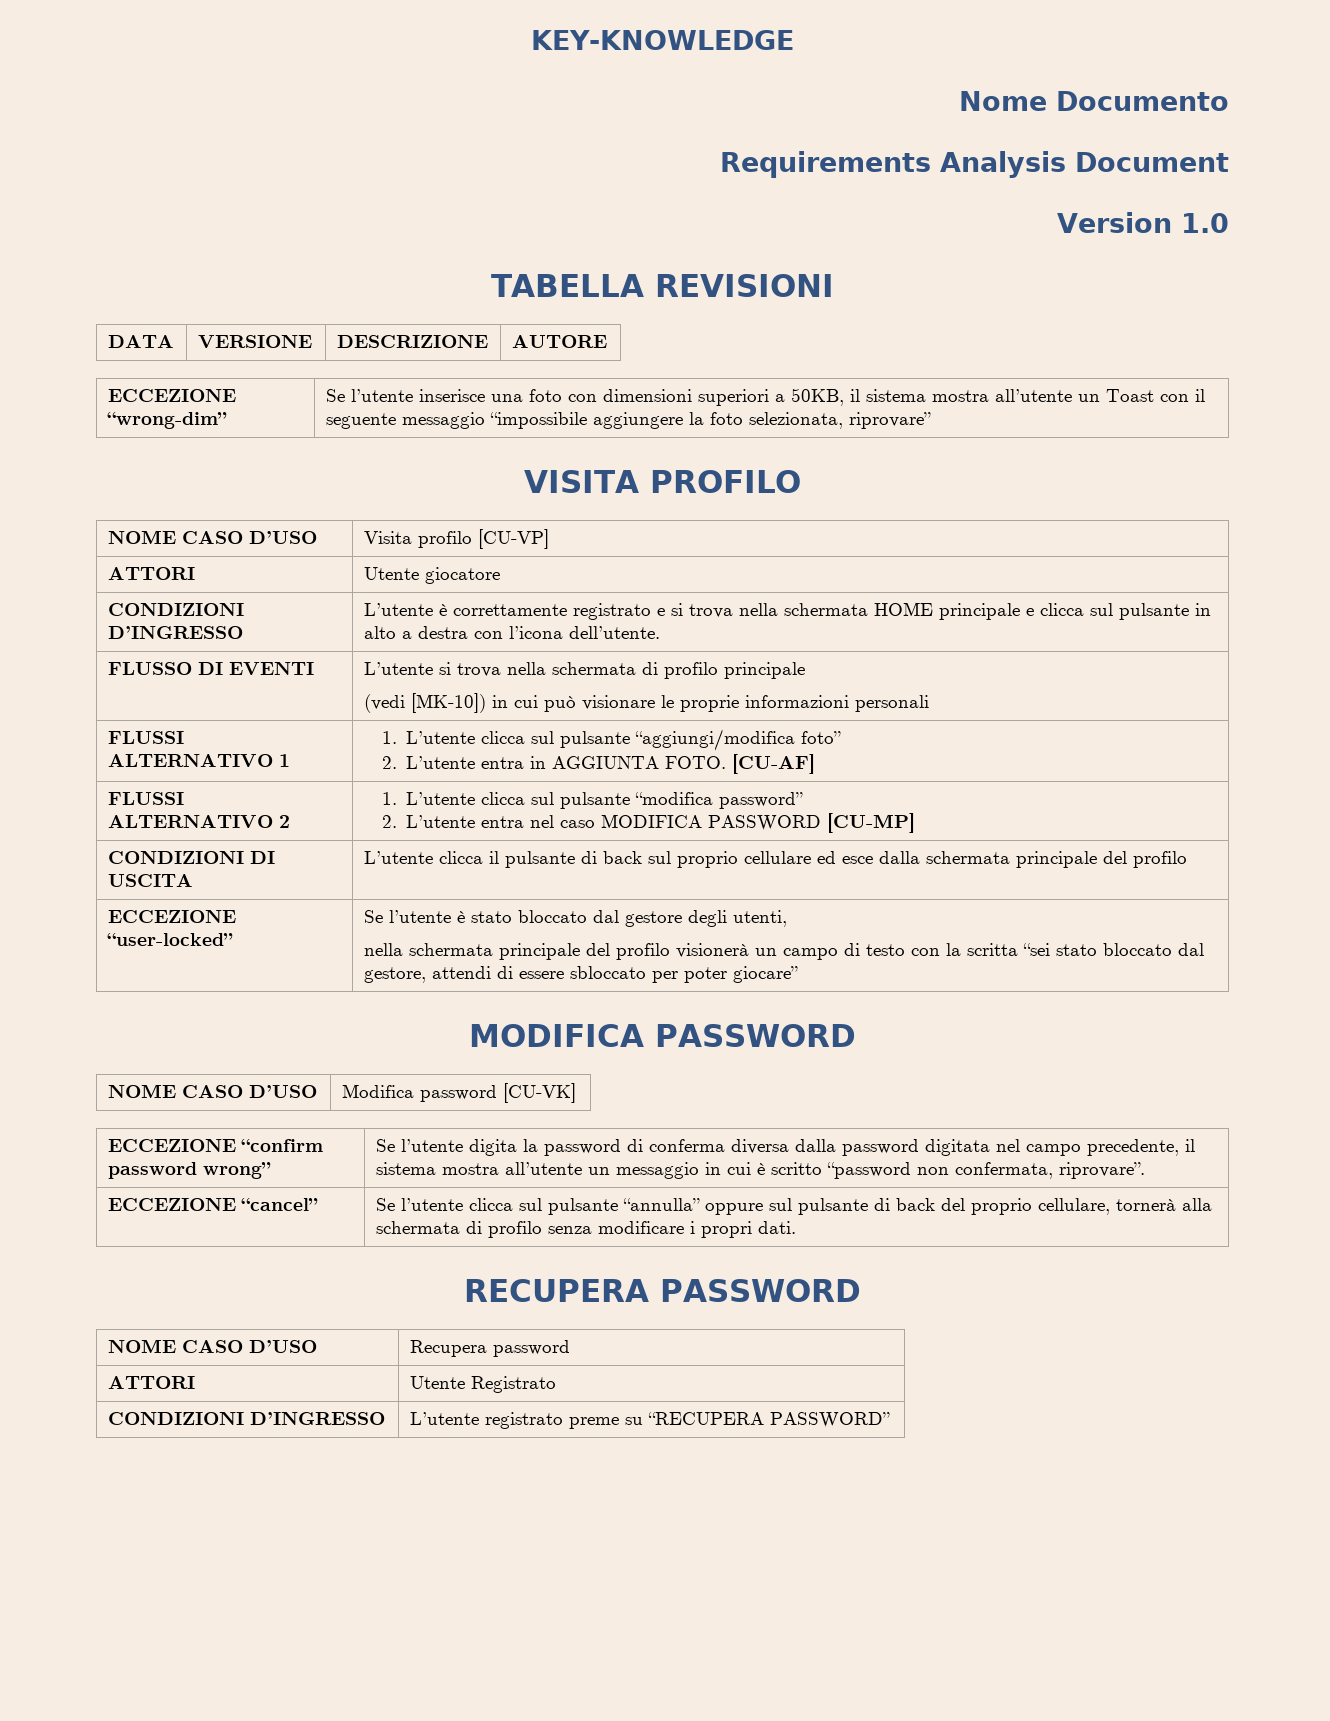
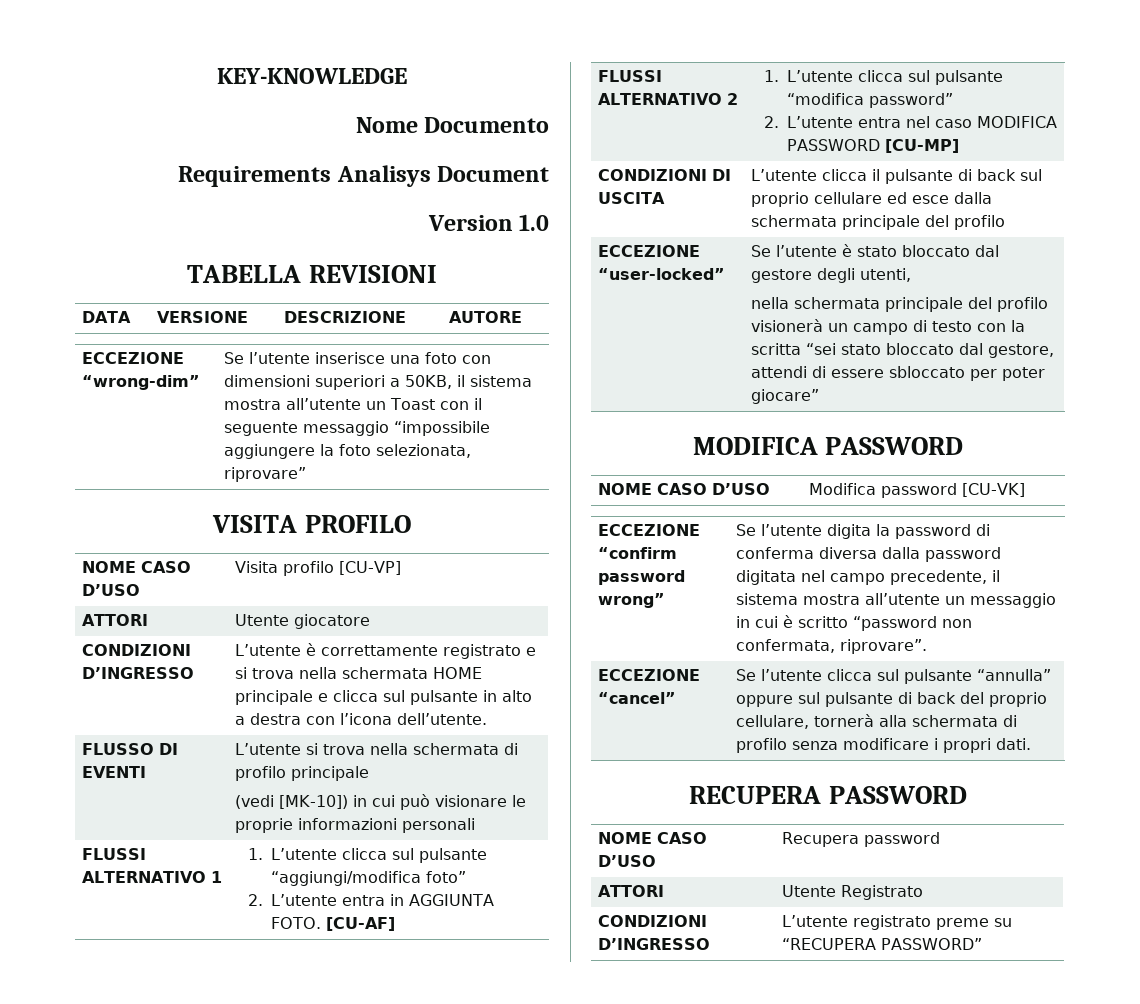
- Requirements Analysis Document
+ Requirements Analisys Document

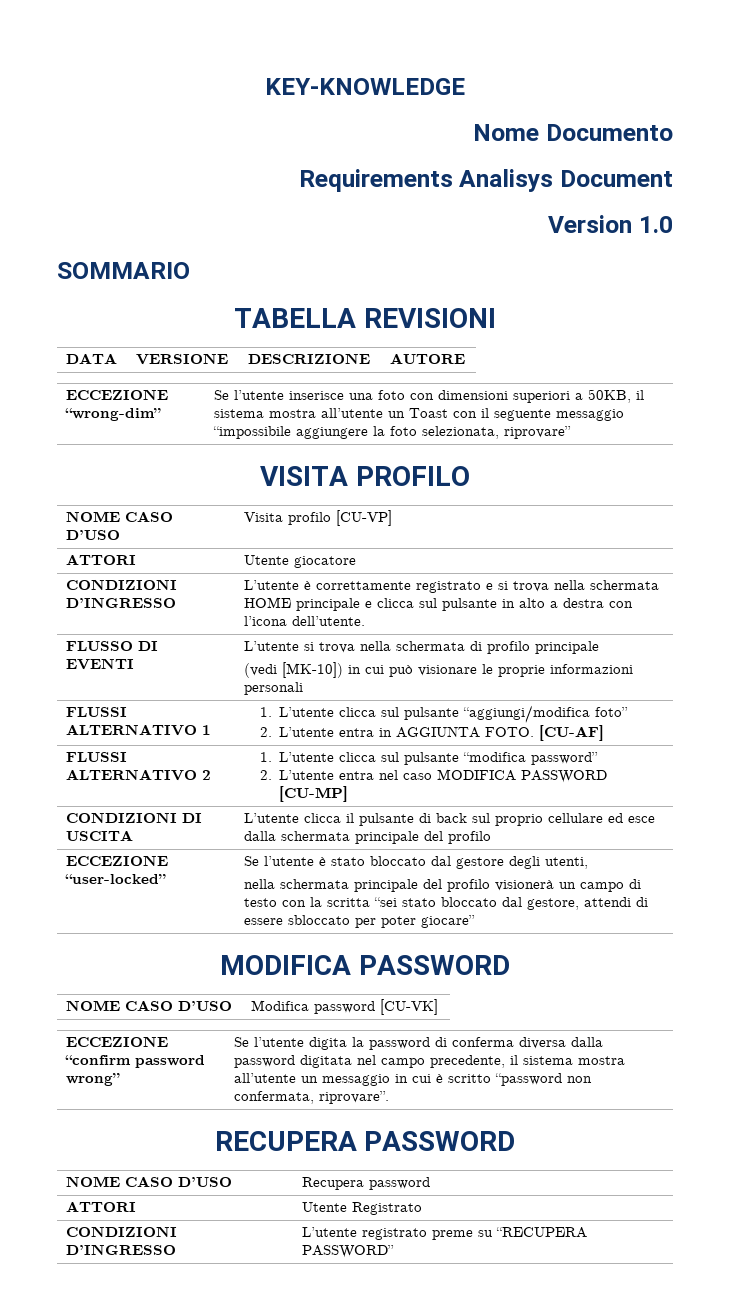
+ SOMMARIO
- ECCEZIONE “cancel” | Se l’utente clicca sul pulsante “annulla” oppure sul pulsante di back del proprio cellulare, tornerà alla schermata di profilo senza modificare i propri dati.

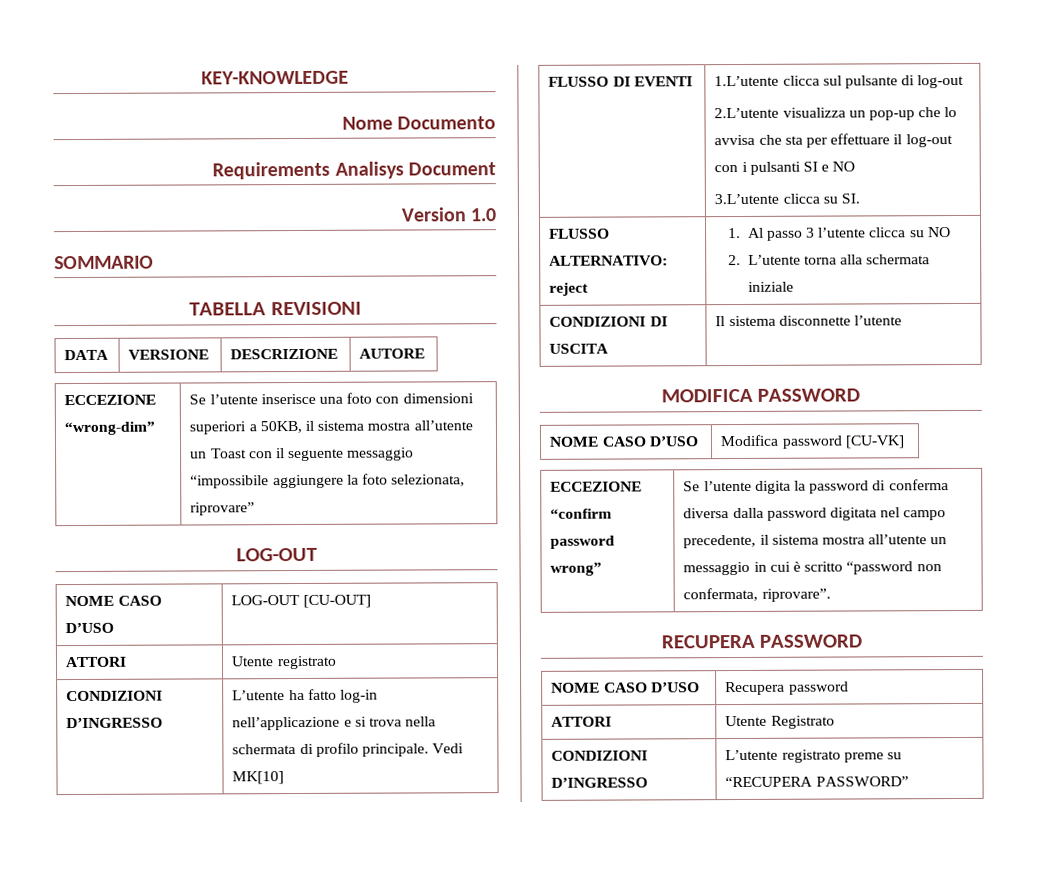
  ECCEZIONE “wrong-dim” | Se l’utente inserisce una foto con dimensioni superiori a 50KB, il sistema mostra all’utente un Toast con il seguente messaggio “impossibile aggiungere la foto selezionata, riprovare”
- VISITA PROFILO
- NOME CASO D’USO | Visita profilo [CU-VP]
- ATTORI | Utente giocatore
- CONDIZIONI D’INGRESSO | L’utente è correttamente registrato e si trova nella schermata HOME principale e clicca sul pulsante in alto a destra con l’icona dell’utente.
- FLUSSO DI EVENTI | L’utente si trova nella schermata di profilo principale
- (vedi [MK-10]) in cui può visionare le proprie informazioni personali
- FLUSSI ALTERNATIVO 1 | 1. L’utente clicca sul pulsante “aggiungi/modifica foto”
- 2. L’utente entra in AGGIUNTA FOTO. [CU-AF]
- FLUSSI ALTERNATIVO 2 | 1. L’utente clicca sul pulsante “modifica password”
- 2. L’utente entra nel caso MODIFICA PASSWORD [CU-MP]
- CONDIZIONI DI USCITA | L’utente clicca il pulsante di back sul proprio cellulare ed esce dalla schermata principale del profilo
- ECCEZIONE “user-locked” | Se l’utente è stato bloccato dal gestore degli utenti,
- nella schermata principale del profilo visionerà un campo di testo con la scritta “sei stato bloccato dal gestore, attendi di essere sbloccato per poter giocare”
+ LOG-OUT
+ NOME CASO D’USO | LOG-OUT [CU-OUT]
+ ATTORI | Utente registrato
+ CONDIZIONI D’INGRESSO | L’utente ha fatto log-in nell’applicazione e si trova nella schermata di profilo principale. Vedi MK[10]
+ FLUSSO DI EVENTI | 1.L’utente clicca sul pulsante di log-out
+ 2.L’utente visualizza un pop-up che lo avvisa che sta per effettuare il log-out con i pulsanti SI e NO
+ 3.L’utente clicca su SI.
+ FLUSSO ALTERNATIVO: reject | 1. Al passo 3 l’utente clicca su NO
+ 2. L’utente torna alla schermata iniziale
+ CONDIZIONI DI USCITA | Il sistema disconnette l’utente

